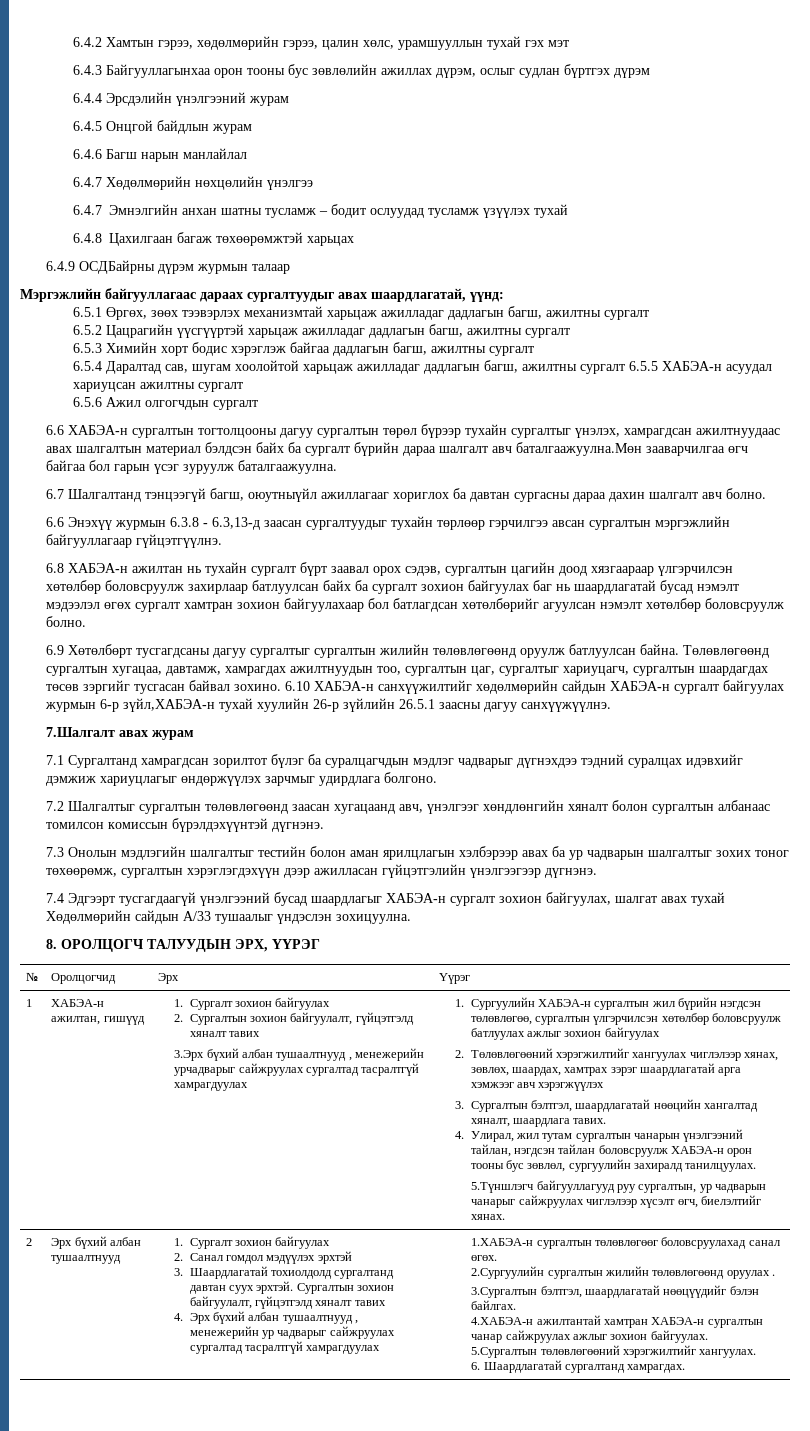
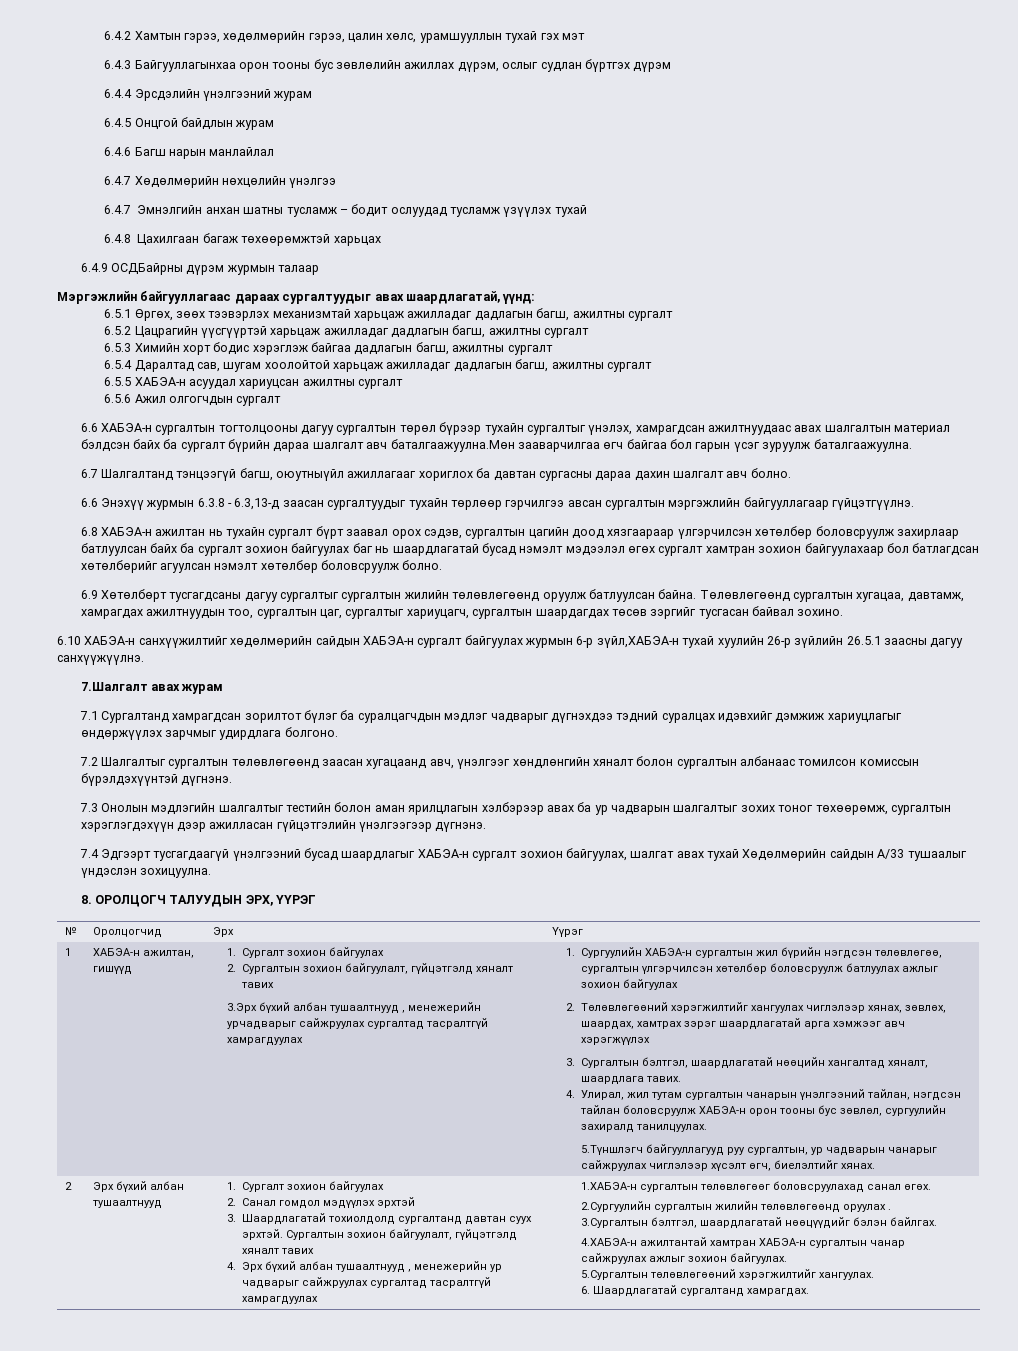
- 6.5.4 Даралтад сав, шугам хоолойтой харьцаж ажилладаг дадлагын багш, ажилтны сургалт 6.5.5 ХАБЭА-н асуудал хариуцсан ажилтны сургалт
+ 6.5.4 Даралтад сав, шугам хоолойтой харьцаж ажилладаг дадлагын багш, ажилтны сургалт
+ 6.5.5 ХАБЭА-н асуудал хариуцсан ажилтны сургалт
- Төлөвлөгөөнд сургалтын хугацаа, давтамж, хамрагдах ажилтнуудын тоо, сургалтын цаг, сургалтыг хариуцагч, сургалтын шаардагдах төсөв зэргийг тусгасан байвал зохино. 6.10 ХАБЭА-н санхүүжилтийг хөдөлмөрийн сайдын ХАБЭА-н сургалт байгуулах журмын 6-р зүйл,ХАБЭА-н тухай хуулийн 26-р зүйлийн 26.5.1 заасны дагуу санхүүжүүлнэ.
+ Төлөвлөгөөнд сургалтын хугацаа, давтамж, хамрагдах ажилтнуудын тоо, сургалтын цаг, сургалтыг хариуцагч, сургалтын шаардагдах төсөв зэргийг тусгасан байвал зохино.
+ 6.10 ХАБЭА-н санхүүжилтийг хөдөлмөрийн сайдын ХАБЭА-н сургалт байгуулах журмын 6-р зүйл,ХАБЭА-н тухай хуулийн 26-р зүйлийн 26.5.1 заасны дагуу санхүүжүүлнэ.

